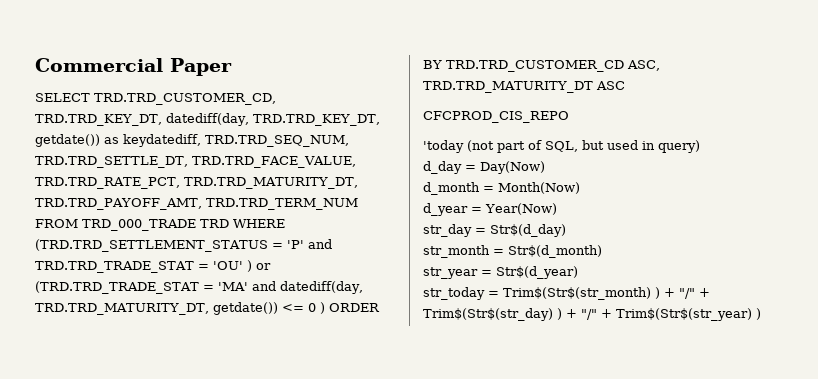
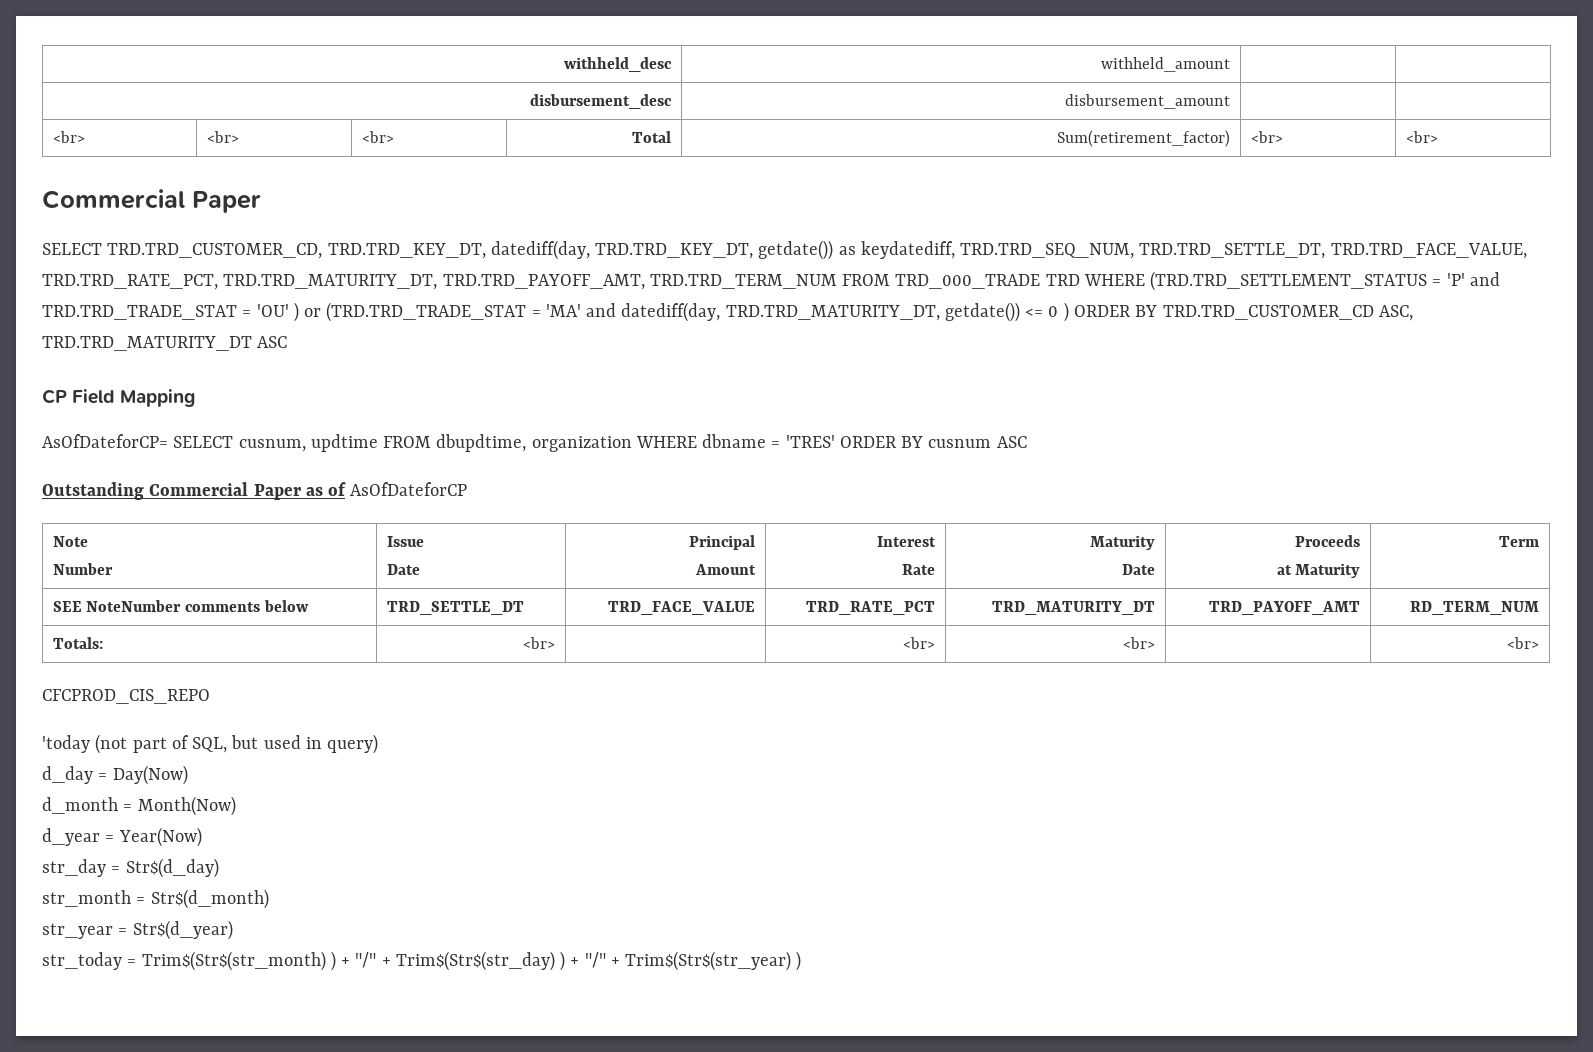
+ withheld_desc | withheld_amount | |
+ disbursement_desc | disbursement_amount | |
+ <br> | <br> | <br> | Total | Sum(retirement_factor) | <br> | <br>
+ CP Field Mapping
+ AsOfDateforCP= SELECT cusnum, updtime FROM dbupdtime, organization WHERE dbname = 'TRES' ORDER BY cusnum ASC
+ Outstanding Commercial Paper as of AsOfDateforCP
+ Note
+ Number | Issue
+ Date | Principal
+ Amount | Interest
+ Rate | Maturity
+ Date | Proceeds
+ at Maturity | Term
+ SEE NoteNumber comments below | TRD_SETTLE_DT | TRD_FACE_VALUE | TRD_RATE_PCT | TRD_MATURITY_DT | TRD_PAYOFF_AMT | RD_TERM_NUM
+ Totals: | <br> | | <br> | <br> | | <br>

